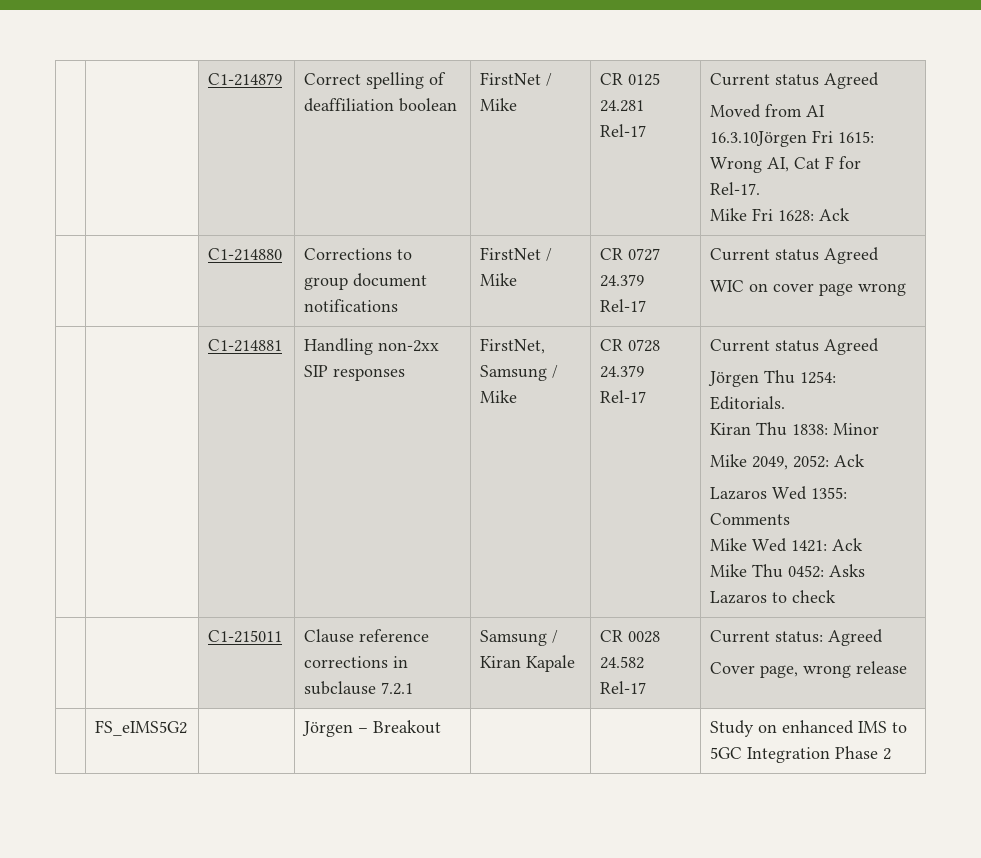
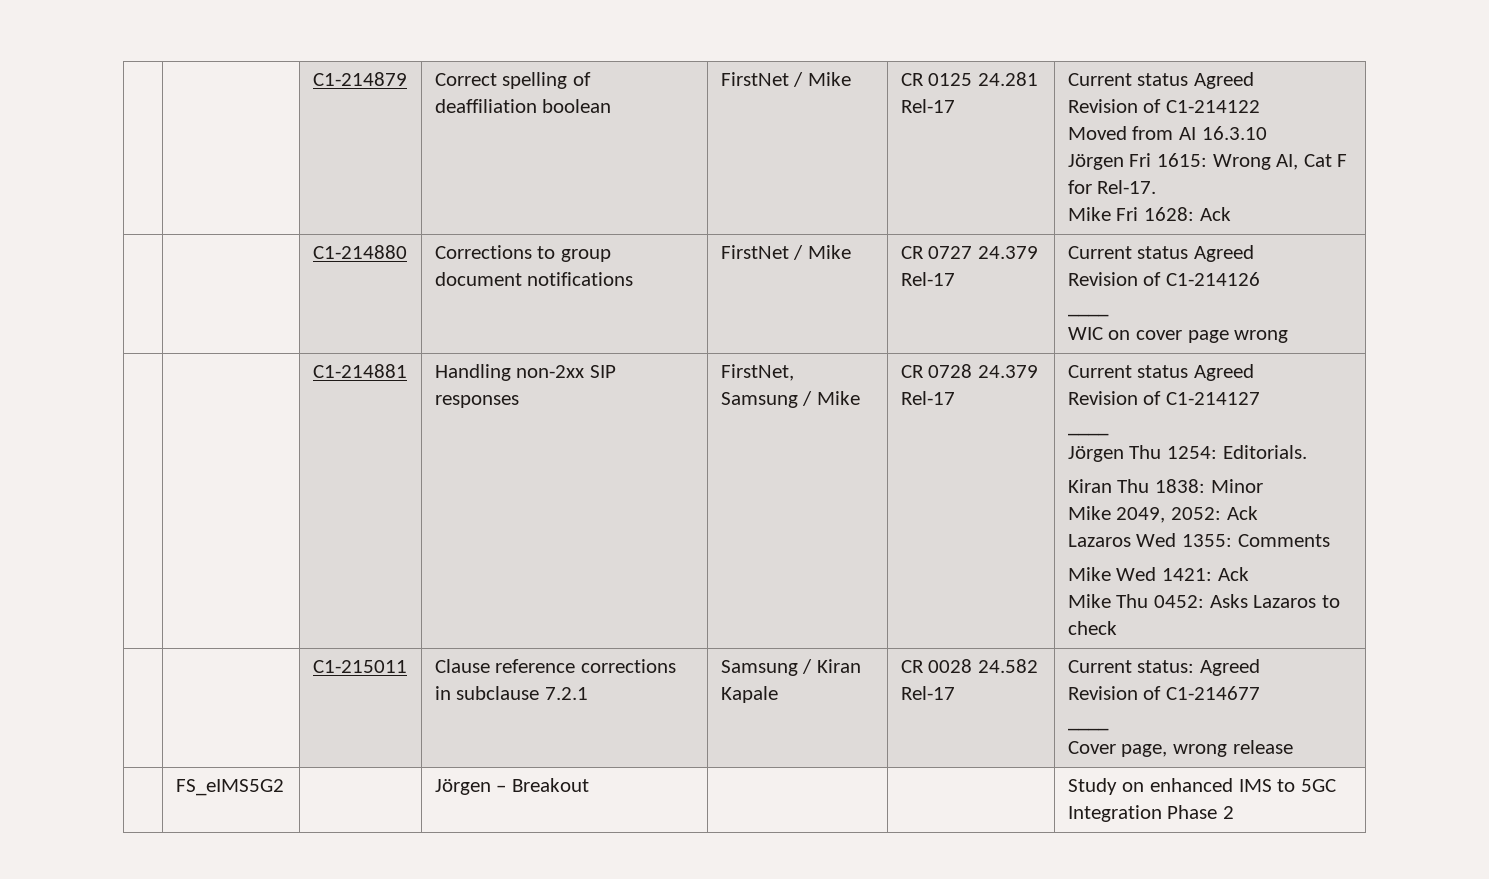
  | | C1-214879 | Correct spelling of deaffiliation boolean | FirstNet / Mike | CR 0125 24.281 Rel-17 | Current status Agreed
- Moved from AI 16.3.10Jörgen Fri 1615: Wrong AI, Cat F for Rel-17.
+ Revision of C1-214122
+ Moved from AI 16.3.10
+ Jörgen Fri 1615: Wrong AI, Cat F for Rel-17.
  | | C1-214880 | Corrections to group document notifications | FirstNet / Mike | CR 0727 24.379 Rel-17 | Current status Agreed
+ Revision of C1-214126
+ ____
+ Revision of C1-214127
+ ____
  | | C1-215011 | Clause reference corrections in subclause 7.2.1 | Samsung / Kiran Kapale | CR 0028 24.582 Rel-17 | Current status: Agreed
+ Revision of C1-214677
+ ____

